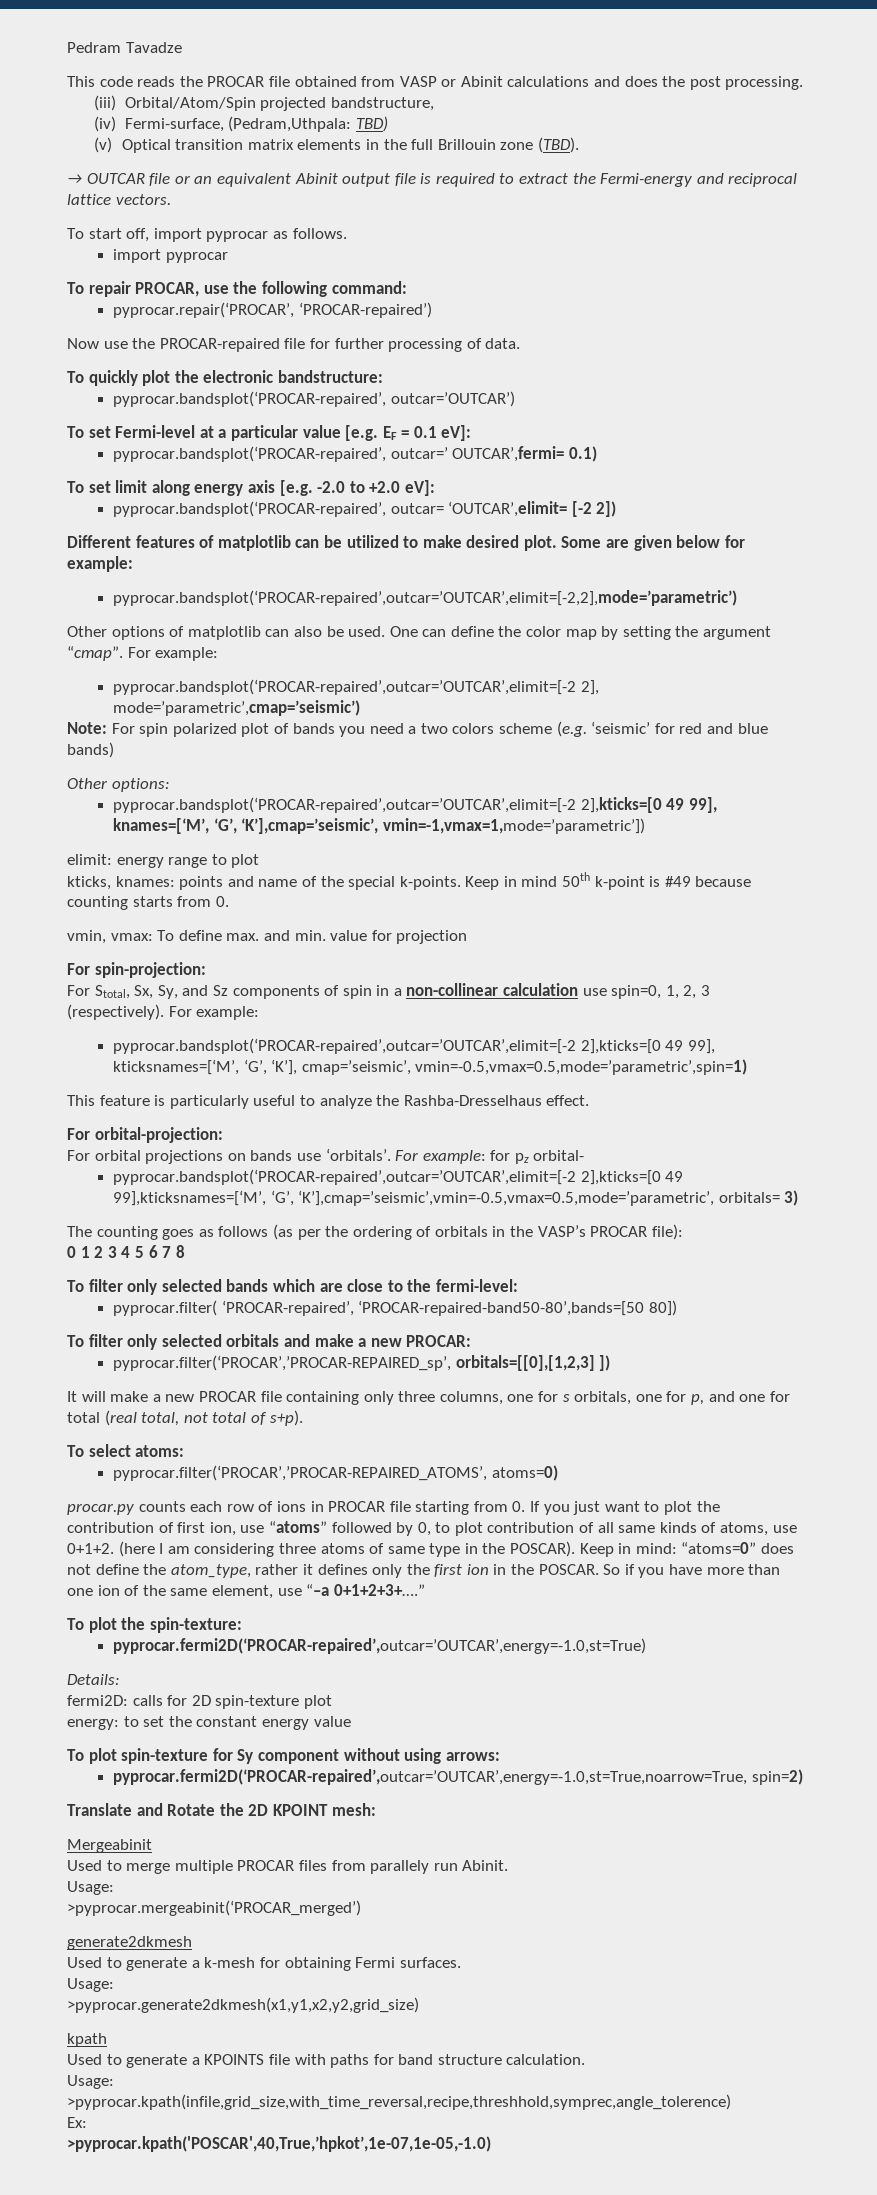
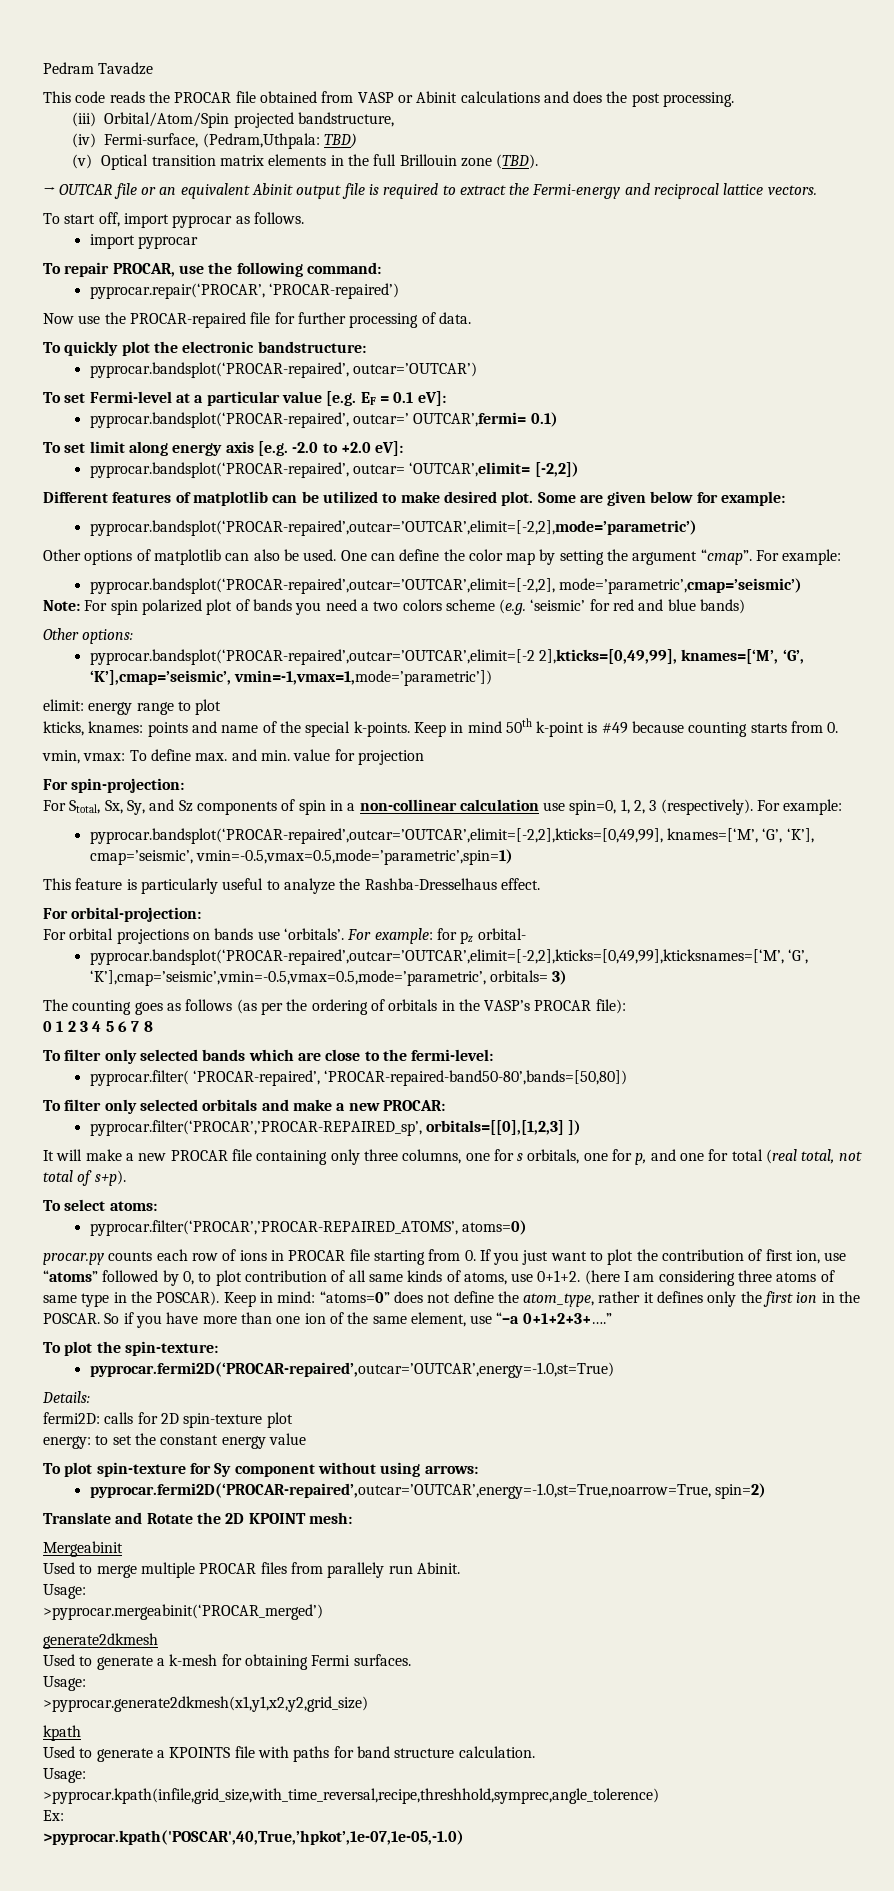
- pyprocar.bandsplot(‘PROCAR-repaired’, outcar= ‘OUTCAR’,elimit= [-2 2])
+ pyprocar.bandsplot(‘PROCAR-repaired’, outcar= ‘OUTCAR’,elimit= [-2,2])
- pyprocar.bandsplot(‘PROCAR-repaired’,outcar=’OUTCAR’,elimit=[-2 2], mode=’parametric’,cmap=’seismic’)
+ pyprocar.bandsplot(‘PROCAR-repaired’,outcar=’OUTCAR’,elimit=[-2,2], mode=’parametric’,cmap=’seismic’)
- pyprocar.bandsplot(‘PROCAR-repaired’,outcar=’OUTCAR’,elimit=[-2 2],kticks=[0 49 99], knames=[‘M’, ‘G’, ‘K’],cmap=’seismic’, vmin=-1,vmax=1,mode=’parametric’])
+ pyprocar.bandsplot(‘PROCAR-repaired’,outcar=’OUTCAR’,elimit=[-2 2],kticks=[0,49,99], knames=[‘M’, ‘G’, ‘K’],cmap=’seismic’, vmin=-1,vmax=1,mode=’parametric’])
- pyprocar.bandsplot(‘PROCAR-repaired’,outcar=’OUTCAR’,elimit=[-2 2],kticks=[0 49 99], kticksnames=[‘M’, ‘G’, ‘K’], cmap=’seismic’, vmin=-0.5,vmax=0.5,mode=’parametric’,spin=1)
+ pyprocar.bandsplot(‘PROCAR-repaired’,outcar=’OUTCAR’,elimit=[-2,2],kticks=[0,49,99], knames=[‘M’, ‘G’, ‘K’], cmap=’seismic’, vmin=-0.5,vmax=0.5,mode=’parametric’,spin=1)
- pyprocar.bandsplot(‘PROCAR-repaired’,outcar=’OUTCAR’,elimit=[-2 2],kticks=[0 49 99],kticksnames=[‘M’, ‘G’, ‘K’],cmap=’seismic’,vmin=-0.5,vmax=0.5,mode=’parametric’, orbitals= 3)
+ pyprocar.bandsplot(‘PROCAR-repaired’,outcar=’OUTCAR’,elimit=[-2,2],kticks=[0,49,99],kticksnames=[‘M’, ‘G’, ‘K’],cmap=’seismic’,vmin=-0.5,vmax=0.5,mode=’parametric’, orbitals= 3)
- pyprocar.filter( ‘PROCAR-repaired’, ‘PROCAR-repaired-band50-80’,bands=[50 80])
+ pyprocar.filter( ‘PROCAR-repaired’, ‘PROCAR-repaired-band50-80’,bands=[50,80])

